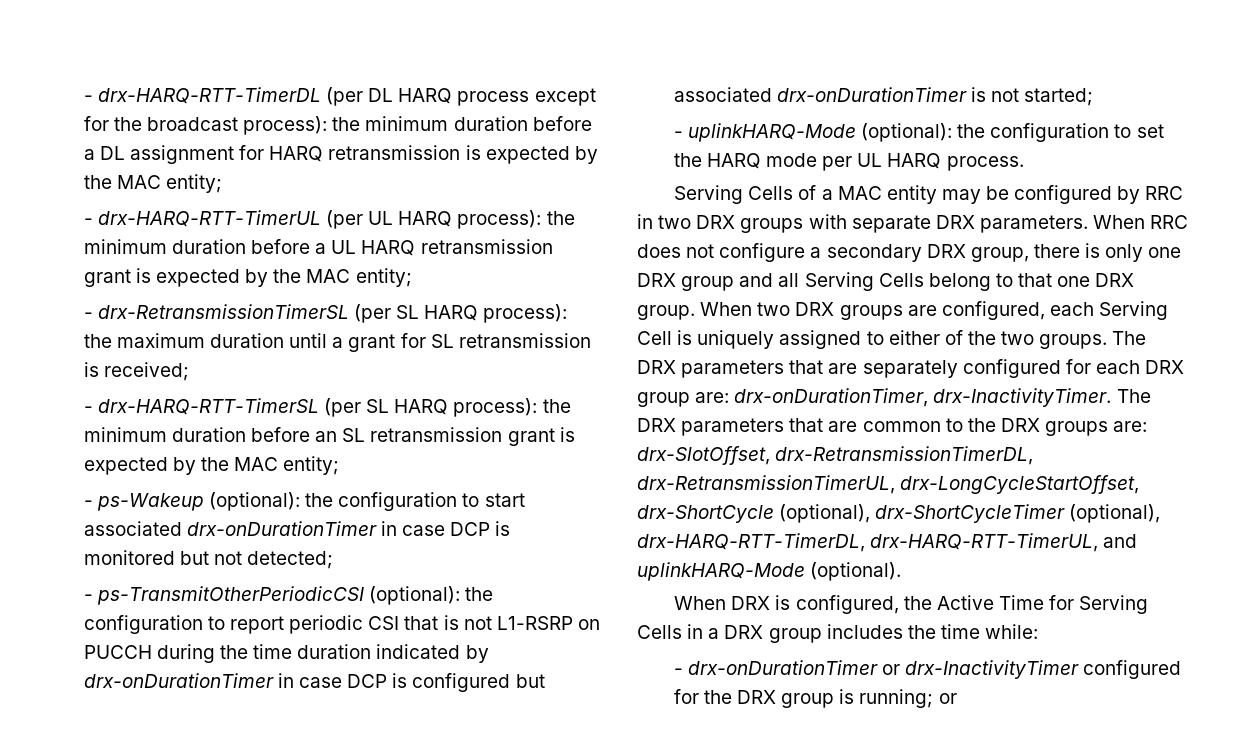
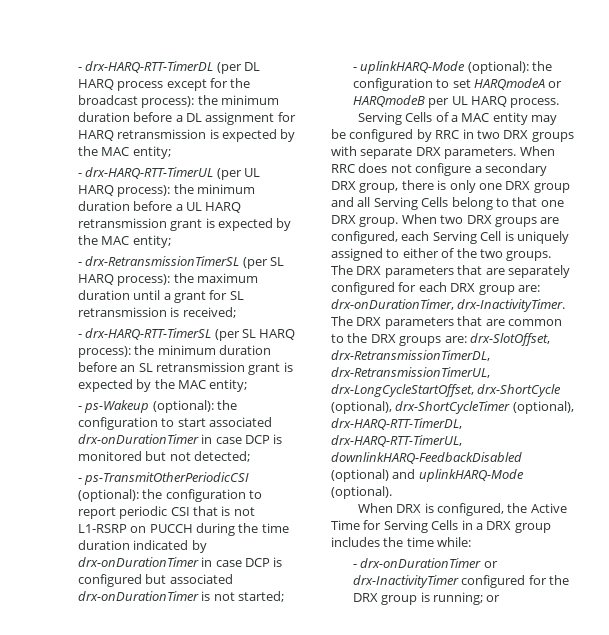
- - uplinkHARQ-Mode (optional): the configuration to set the HARQ mode per UL HARQ process.
+ - uplinkHARQ-Mode (optional): the configuration to set HARQmodeA or HARQmodeB per UL HARQ process.
- The DRX parameters that are common to the DRX groups are: drx-SlotOffset, drx-RetransmissionTimerDL, drx-RetransmissionTimerUL, drx-LongCycleStartOffset, drx-ShortCycle (optional), drx-ShortCycleTimer (optional), drx-HARQ-RTT-TimerDL, drx-HARQ-RTT-TimerUL, and uplinkHARQ-Mode (optional).
+ The DRX parameters that are common to the DRX groups are: drx-SlotOffset, drx-RetransmissionTimerDL, drx-RetransmissionTimerUL, drx-LongCycleStartOffset, drx-ShortCycle (optional), drx-ShortCycleTimer (optional), drx-HARQ-RTT-TimerDL, drx-HARQ-RTT-TimerUL, downlinkHARQ-FeedbackDisabled (optional) and uplinkHARQ-Mode (optional).

